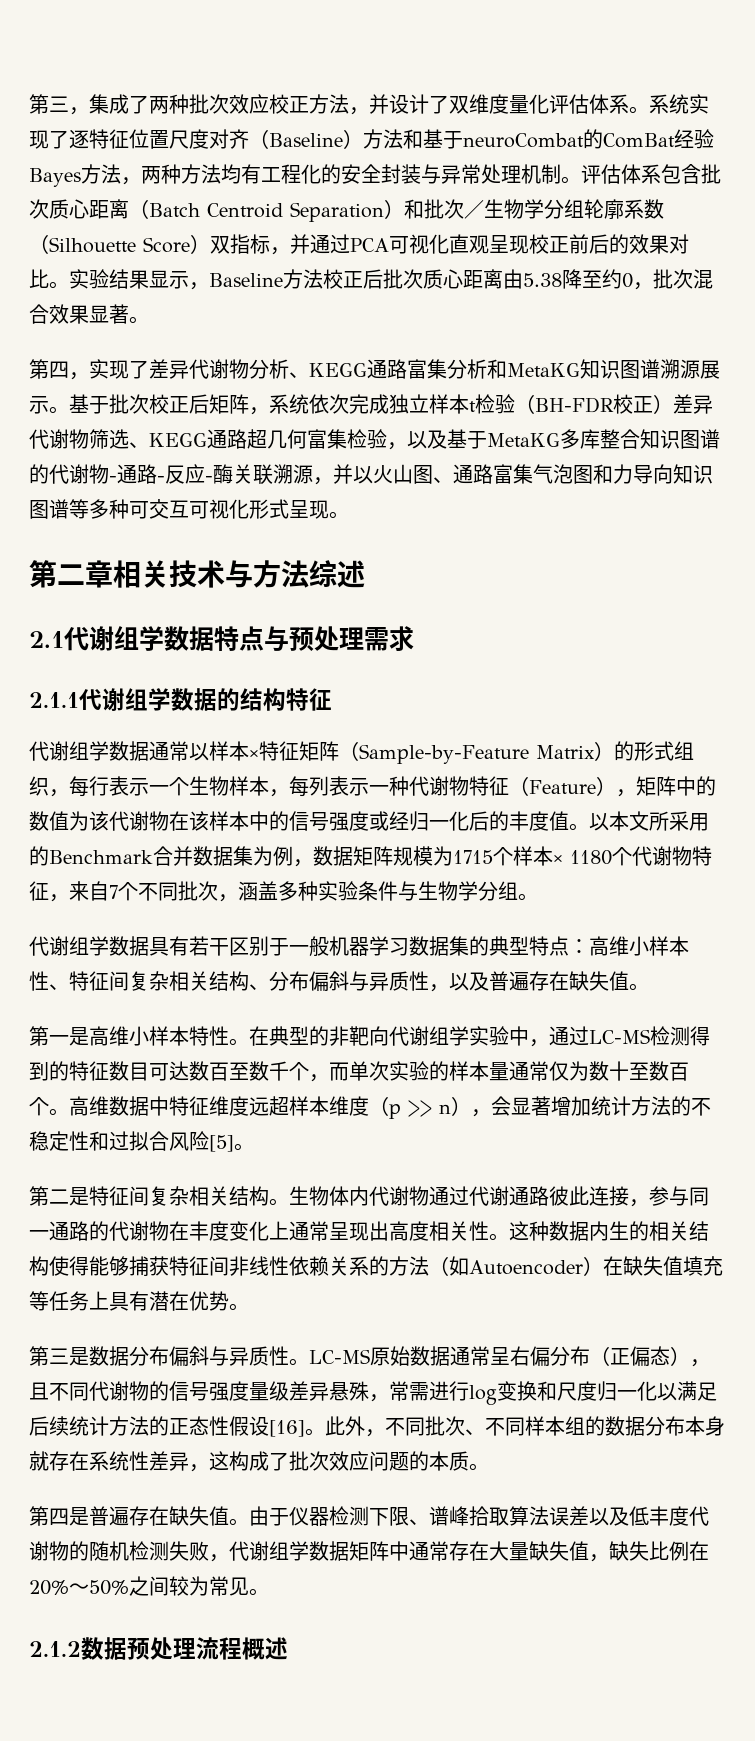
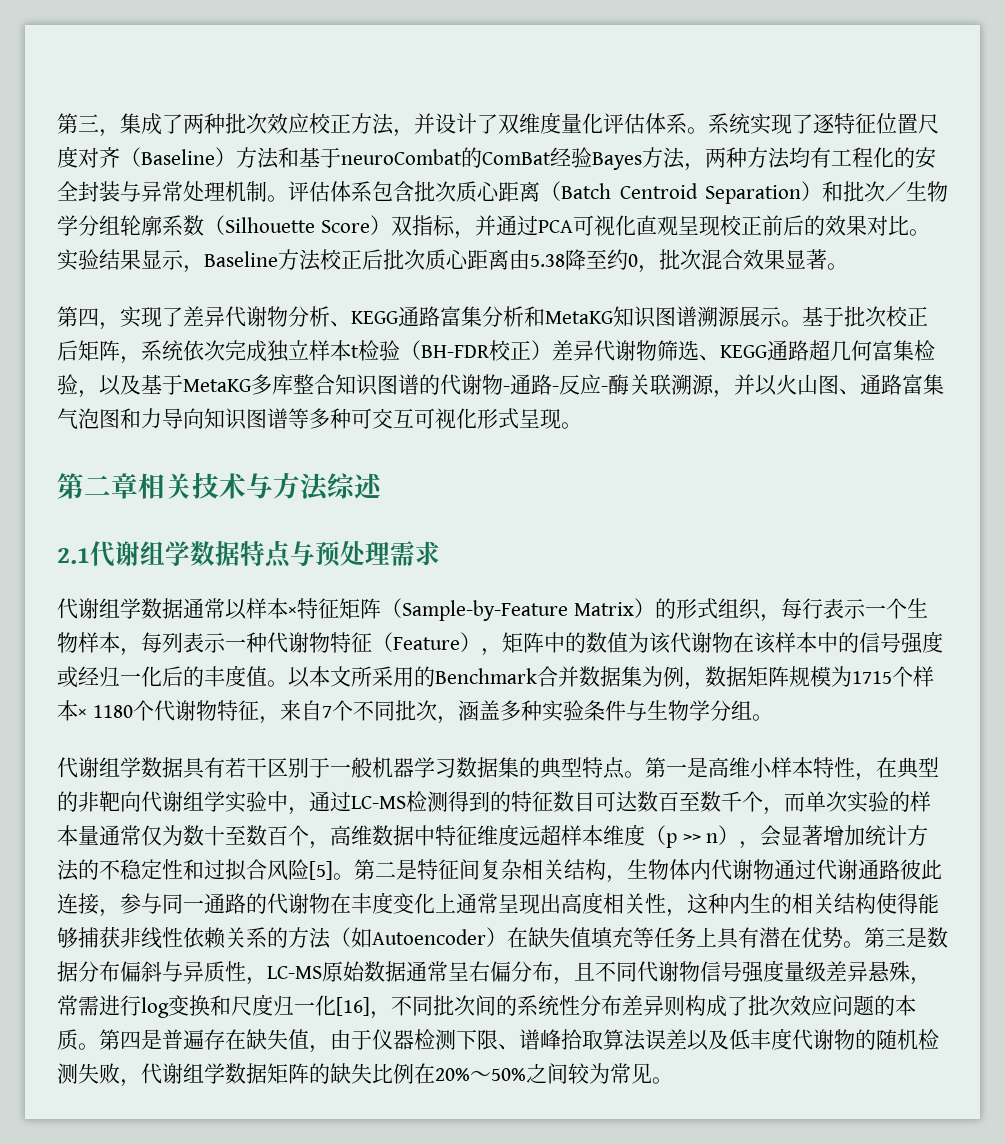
- 2.1.1代谢组学数据的结构特征
- 代谢组学数据具有若干区别于一般机器学习数据集的典型特点：高维小样本性、特征间复杂相关结构、分布偏斜与异质性，以及普遍存在缺失值。
- 第一是高维小样本特性。在典型的非靶向代谢组学实验中，通过LC-MS检测得到的特征数目可达数百至数千个，而单次实验的样本量通常仅为数十至数百个。高维数据中特征维度远超样本维度（p >> n），会显著增加统计方法的不稳定性和过拟合风险[5]。
- 第二是特征间复杂相关结构。生物体内代谢物通过代谢通路彼此连接，参与同一通路的代谢物在丰度变化上通常呈现出高度相关性。这种数据内生的相关结构使得能够捕获特征间非线性依赖关系的方法（如Autoencoder）在缺失值填充等任务上具有潜在优势。
- 第三是数据分布偏斜与异质性。LC-MS原始数据通常呈右偏分布（正偏态），且不同代谢物的信号强度量级差异悬殊，常需进行log变换和尺度归一化以满足后续统计方法的正态性假设[16]。此外，不同批次、不同样本组的数据分布本身就存在系统性差异，这构成了批次效应问题的本质。
- 第四是普遍存在缺失值。由于仪器检测下限、谱峰拾取算法误差以及低丰度代谢物的随机检测失败，代谢组学数据矩阵中通常存在大量缺失值，缺失比例在20%～50%之间较为常见。
+ 代谢组学数据具有若干区别于一般机器学习数据集的典型特点。第一是高维小样本特性，在典型的非靶向代谢组学实验中，通过LC-MS检测得到的特征数目可达数百至数千个，而单次实验的样本量通常仅为数十至数百个，高维数据中特征维度远超样本维度（p >> n），会显著增加统计方法的不稳定性和过拟合风险[5]。第二是特征间复杂相关结构，生物体内代谢物通过代谢通路彼此连接，参与同一通路的代谢物在丰度变化上通常呈现出高度相关性，这种内生的相关结构使得能够捕获非线性依赖关系的方法（如Autoencoder）在缺失值填充等任务上具有潜在优势。第三是数据分布偏斜与异质性，LC-MS原始数据通常呈右偏分布，且不同代谢物信号强度量级差异悬殊，常需进行log变换和尺度归一化[16]，不同批次间的系统性分布差异则构成了批次效应问题的本质。第四是普遍存在缺失值，由于仪器检测下限、谱峰拾取算法误差以及低丰度代谢物的随机检测失败，代谢组学数据矩阵的缺失比例在20%～50%之间较为常见。
- 2.1.2数据预处理流程概述

